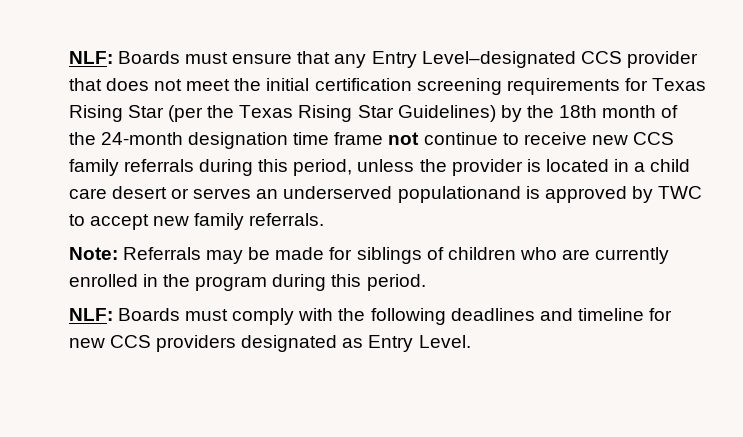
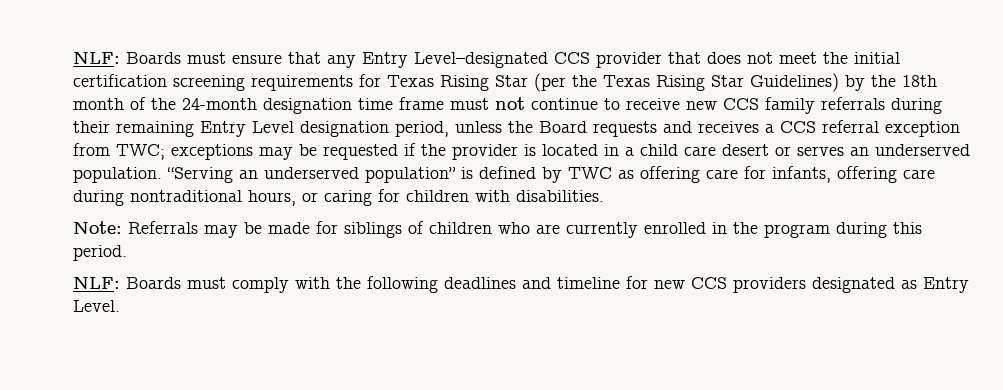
- Boards must ensure that any Entry Level–designated CCS provider that does not meet the initial certification screening requirements for Texas Rising Star (per the Texas Rising Star Guidelines) by the 18th month of the 24-month designation time frame not continue to receive new CCS family referrals during this period, unless the provider is located in a child care desert or serves an underserved populationand is approved by TWC to accept new family referrals.
+ Boards must ensure that any Entry Level–designated CCS provider that does not meet the initial certification screening requirements for Texas Rising Star (per the Texas Rising Star Guidelines) by the 18th month of the 24-month designation time frame must not continue to receive new CCS family referrals during their remaining Entry Level designation period, unless the Board requests and receives a CCS referral exception from TWC; exceptions may be requested if the provider is located in a child care desert or serves an underserved population. “Serving an underserved population” is defined by TWC as offering care for infants, offering care during nontraditional hours, or caring for children with disabilities.

